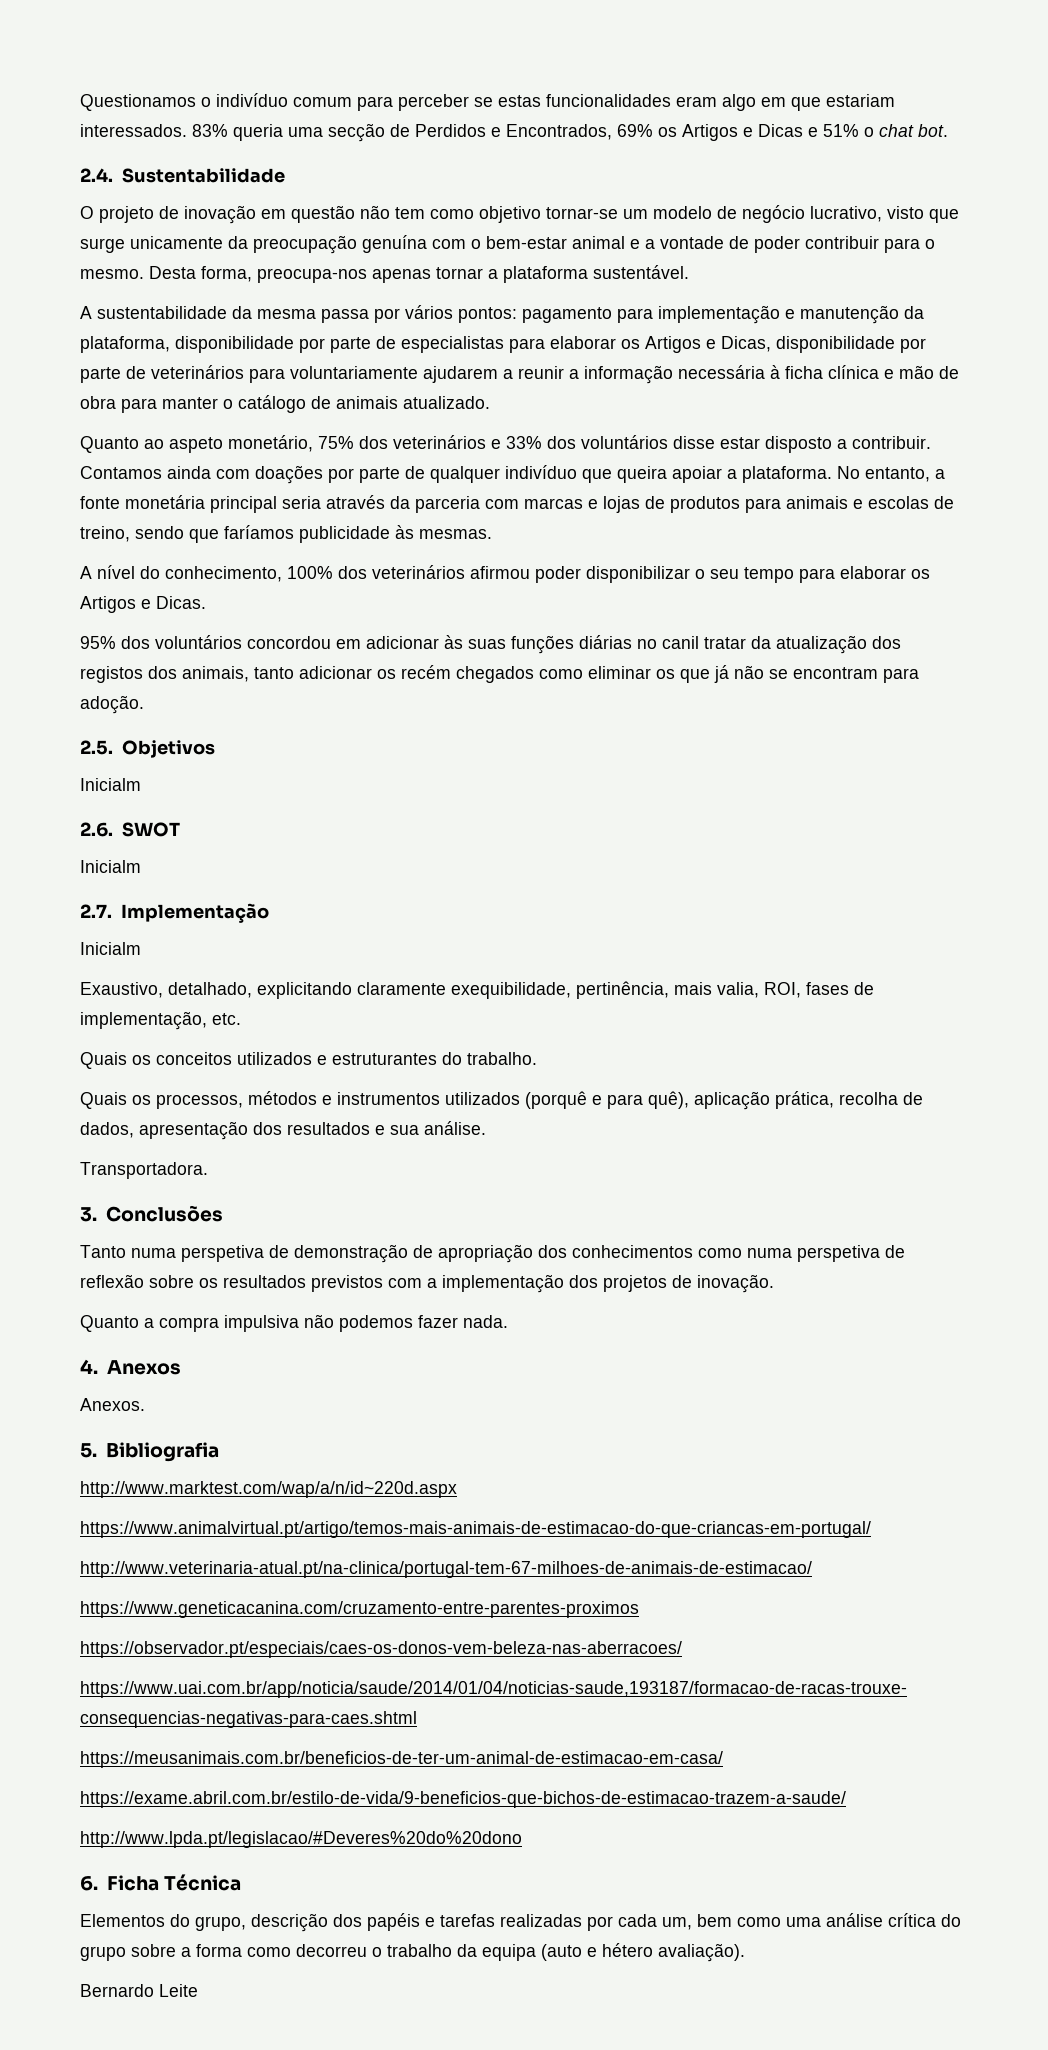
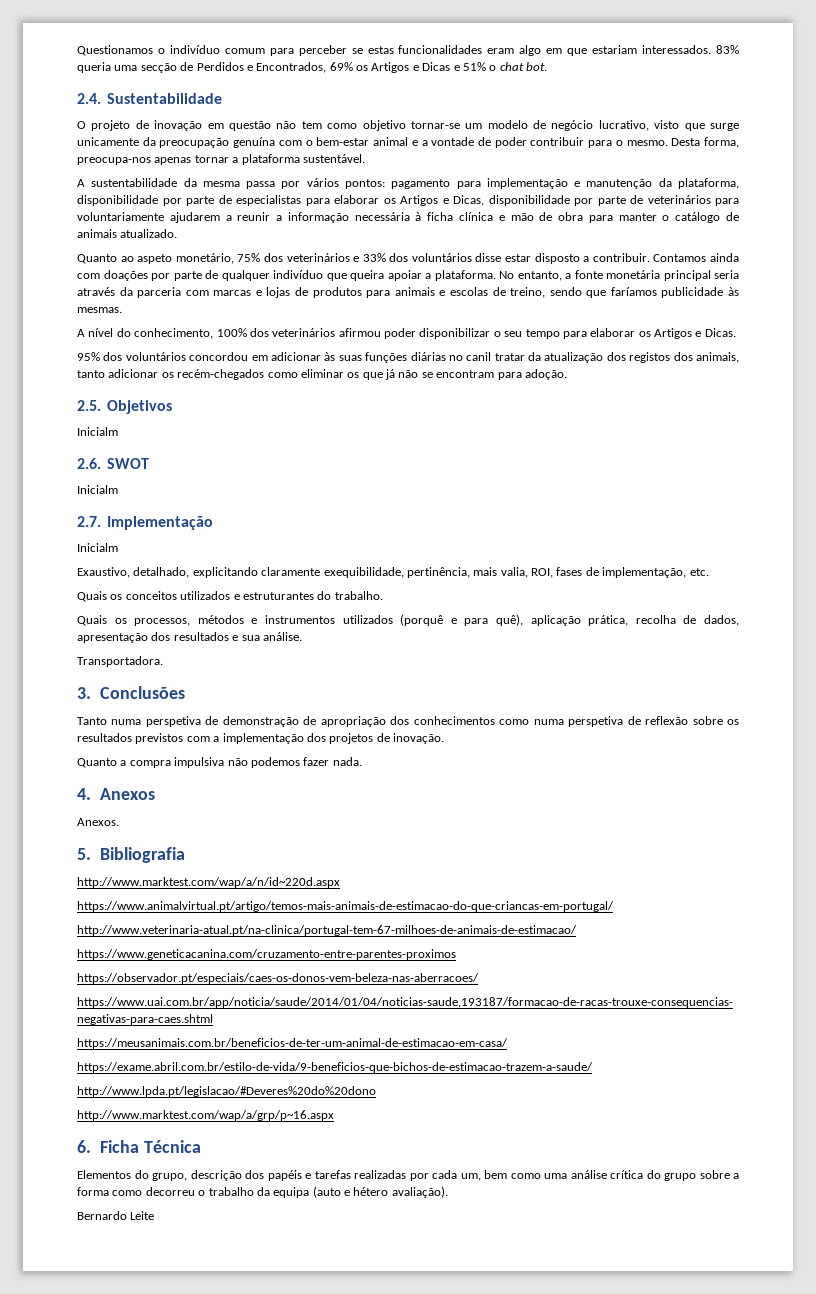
- 95% dos voluntários concordou em adicionar às suas funções diárias no canil tratar da atualização dos registos dos animais, tanto adicionar os recém chegados como eliminar os que já não se encontram para adoção.
+ 95% dos voluntários concordou em adicionar às suas funções diárias no canil tratar da atualização dos registos dos animais, tanto adicionar os recém-chegados como eliminar os que já não se encontram para adoção.
+ http://www.marktest.com/wap/a/grp/p~16.aspx

